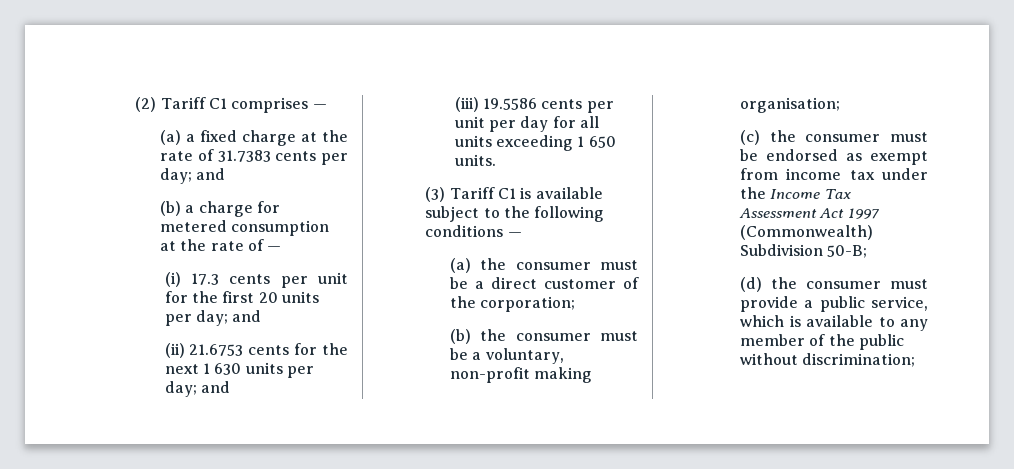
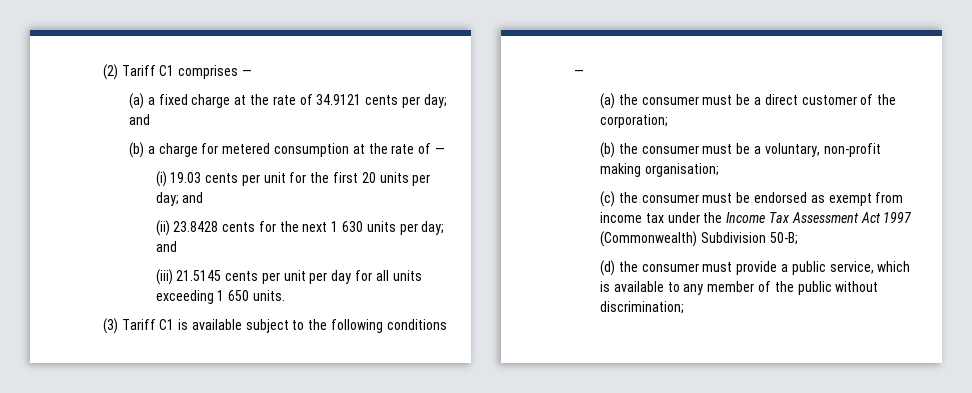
- (a) a fixed charge at the rate of 31.7383 cents per day; and
+ (a) a fixed charge at the rate of 34.9121 cents per day; and
- (i) 17.3 cents per unit for the first 20 units per day; and
+ (i) 19.03 cents per unit for the first 20 units per day; and
- (ii) 21.6753 cents for the next 1 630 units per day; and
+ (ii) 23.8428 cents for the next 1 630 units per day; and
- (iii) 19.5586 cents per unit per day for all units exceeding 1 650 units.
+ (iii) 21.5145 cents per unit per day for all units exceeding 1 650 units.

